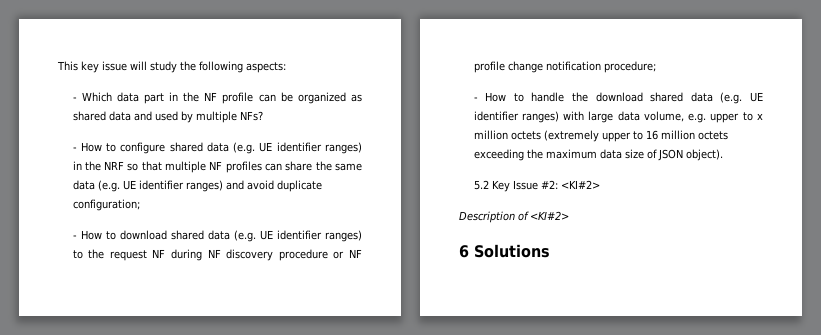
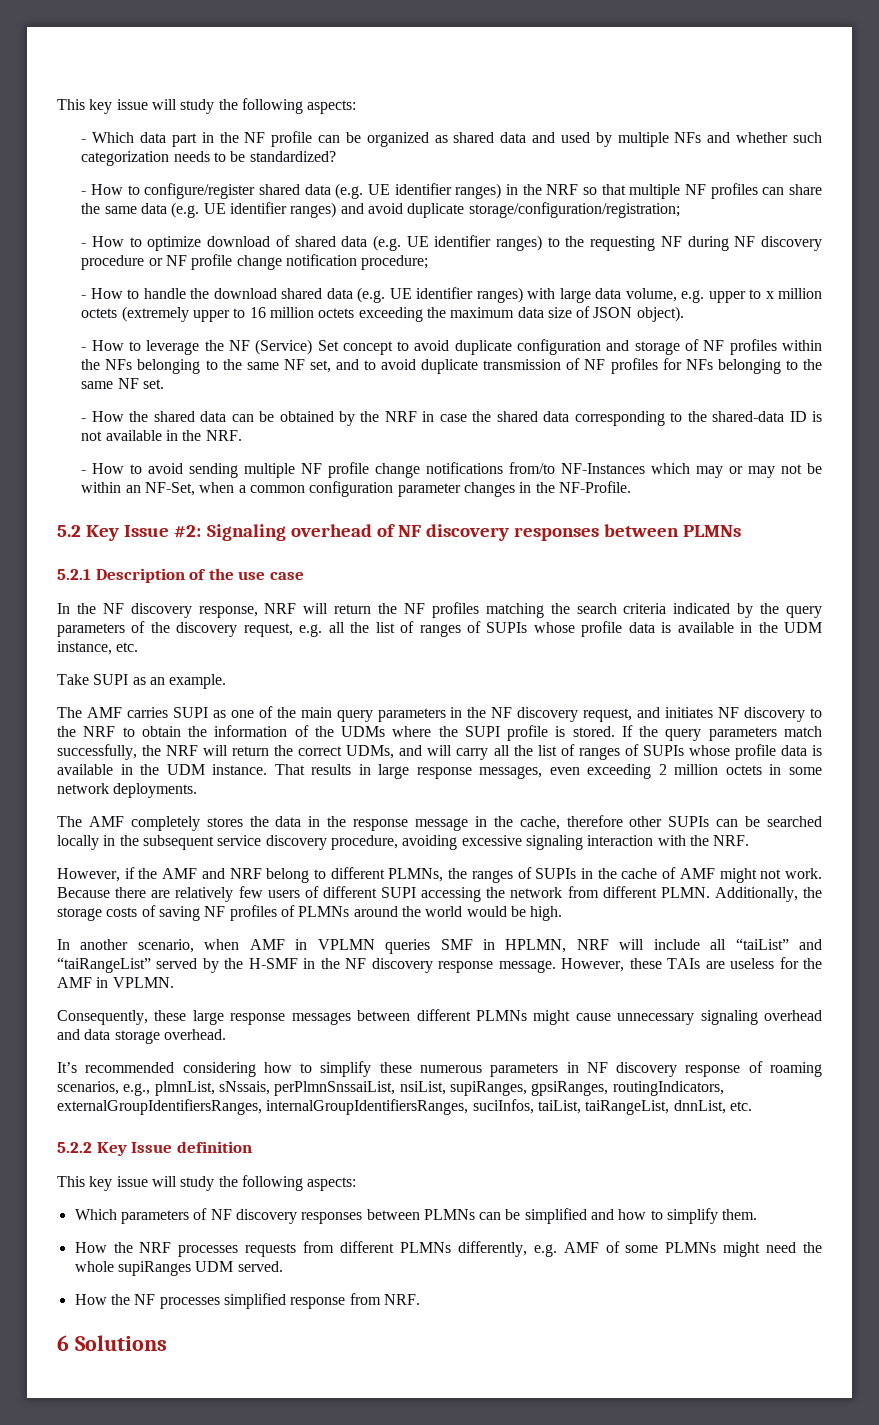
- - Which data part in the NF profile can be organized as shared data and used by multiple NFs?
- - How to configure shared data (e.g. UE identifier ranges) in the NRF so that multiple NF profiles can share the same data (e.g. UE identifier ranges) and avoid duplicate configuration;
- - How to download shared data (e.g. UE identifier ranges) to the request NF during NF discovery procedure or NF profile change notification procedure;
+ - Which data part in the NF profile can be organized as shared data and used by multiple NFs and whether such categorization needs to be standardized?
+ - How to configure/register shared data (e.g. UE identifier ranges) in the NRF so that multiple NF profiles can share the same data (e.g. UE identifier ranges) and avoid duplicate storage/configuration/registration;
+ - How to optimize download of shared data (e.g. UE identifier ranges) to the requesting NF during NF discovery procedure or NF profile change notification procedure;
- 5.2 Key Issue #2: <KI#2>
- Description of <KI#2>
+ - How to leverage the NF (Service) Set concept to avoid duplicate configuration and storage of NF profiles within the NFs belonging to the same NF set, and to avoid duplicate transmission of NF profiles for NFs belonging to the same NF set.
+ - How the shared data can be obtained by the NRF in case the shared data corresponding to the shared-data ID is not available in the NRF.
+ - How to avoid sending multiple NF profile change notifications from/to NF-Instances which may or may not be within an NF-Set, when a common configuration parameter changes in the NF-Profile.
+ 5.2 Key Issue #2: Signaling overhead of NF discovery responses between PLMNs
+ 5.2.1 Description of the use case
+ In the NF discovery response, NRF will return the NF profiles matching the search criteria indicated by the query parameters of the discovery request, e.g. all the list of ranges of SUPIs whose profile data is available in the UDM instance, etc.
+ Take SUPI as an example.
+ The AMF carries SUPI as one of the main query parameters in the NF discovery request, and initiates NF discovery to the NRF to obtain the information of the UDMs where the SUPI profile is stored. If the query parameters match successfully, the NRF will return the correct UDMs, and will carry all the list of ranges of SUPIs whose profile data is available in the UDM instance. That results in large response messages, even exceeding 2 million octets in some network deployments.
+ The AMF completely stores the data in the response message in the cache, therefore other SUPIs can be searched locally in the subsequent service discovery procedure, avoiding excessive signaling interaction with the NRF.
+ However, if the AMF and NRF belong to different PLMNs, the ranges of SUPIs in the cache of AMF might not work. Because there are relatively few users of different SUPI accessing the network from different PLMN. Additionally, the storage costs of saving NF profiles of PLMNs around the world would be high.
+ In another scenario, when AMF in VPLMN queries SMF in HPLMN, NRF will include all “taiList” and “taiRangeList” served by the H-SMF in the NF discovery response message. However, these TAIs are useless for the AMF in VPLMN.
+ Consequently, these large response messages between different PLMNs might cause unnecessary signaling overhead and data storage overhead.
+ It’s recommended considering how to simplify these numerous parameters in NF discovery response of roaming scenarios, e.g., plmnList, sNssais, perPlmnSnssaiList, nsiList, supiRanges, gpsiRanges, routingIndicators, externalGroupIdentifiersRanges, internalGroupIdentifiersRanges, suciInfos, taiList, taiRangeList, dnnList, etc.
+ 5.2.2 Key Issue definition
+ This key issue will study the following aspects:
+ Which parameters of NF discovery responses between PLMNs can be simplified and how to simplify them.
+ How the NRF processes requests from different PLMNs differently, e.g. AMF of some PLMNs might need the whole supiRanges UDM served.
+ How the NF processes simplified response from NRF.

